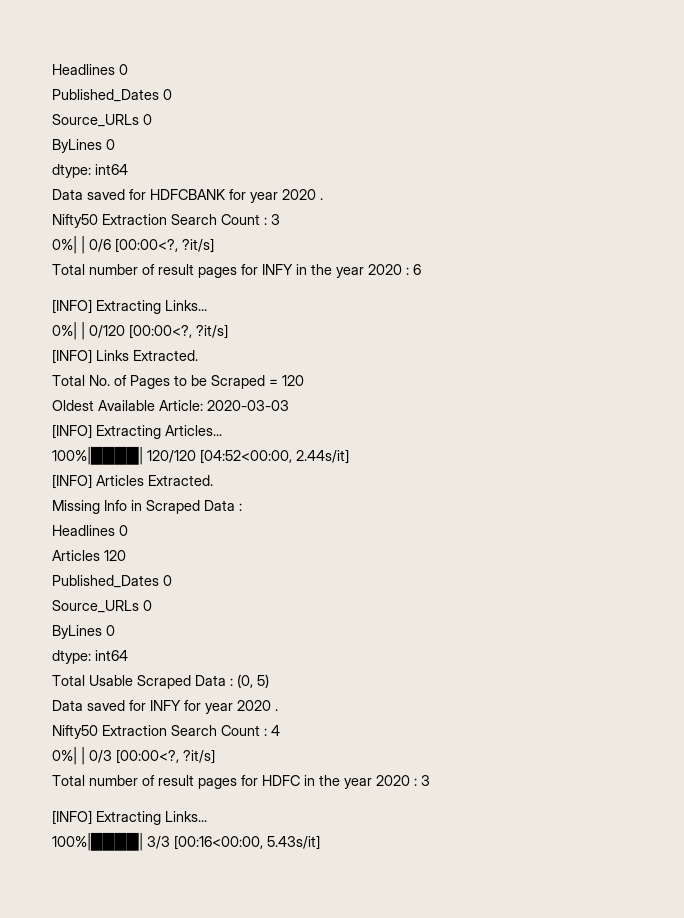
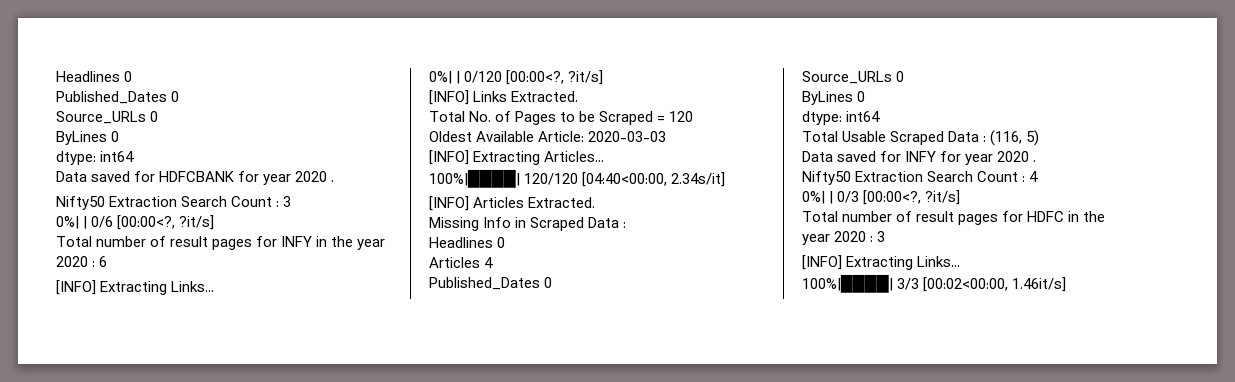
- 100%|████| 120/120 [04:52<00:00, 2.44s/it]
+ 100%|████| 120/120 [04:40<00:00, 2.34s/it]
- Articles 120
+ Articles 4
- Total Usable Scraped Data : (0, 5)
+ Total Usable Scraped Data : (116, 5)
- 100%|████| 3/3 [00:16<00:00, 5.43s/it]
+ 100%|████| 3/3 [00:02<00:00, 1.46it/s]

